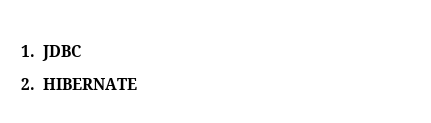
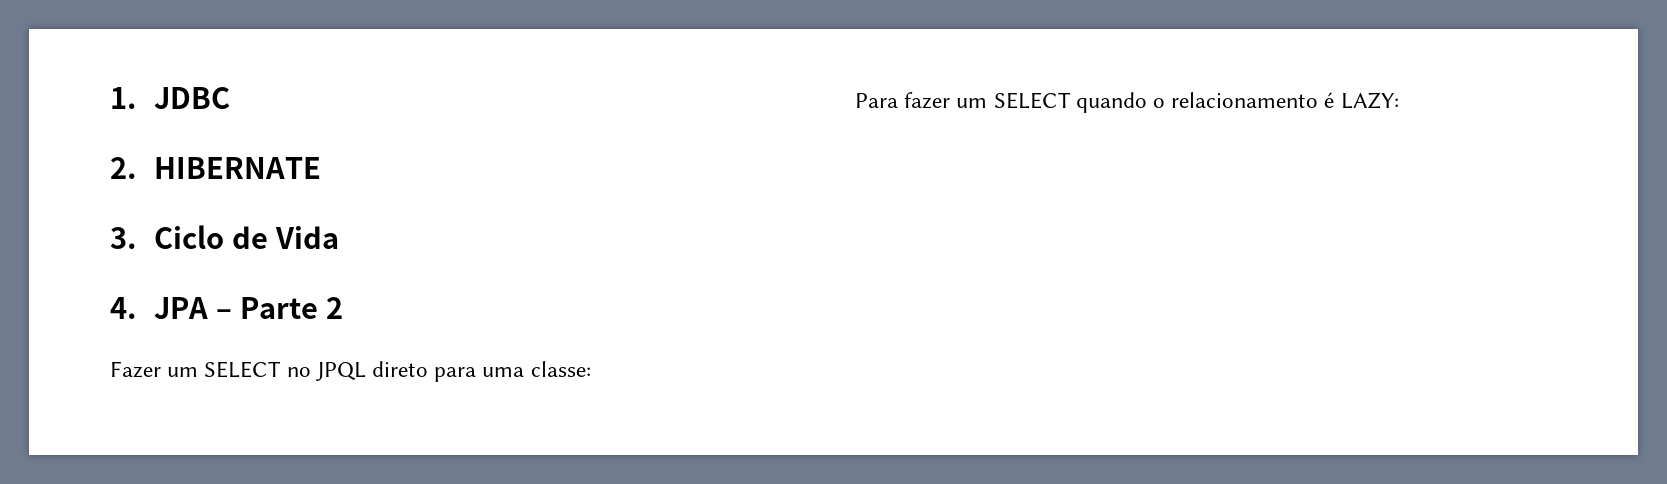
+ 3. Ciclo de Vida
+ 4. JPA – Parte 2
+ Fazer um SELECT no JPQL direto para uma classe:
+ Para fazer um SELECT quando o relacionamento é LAZY:

